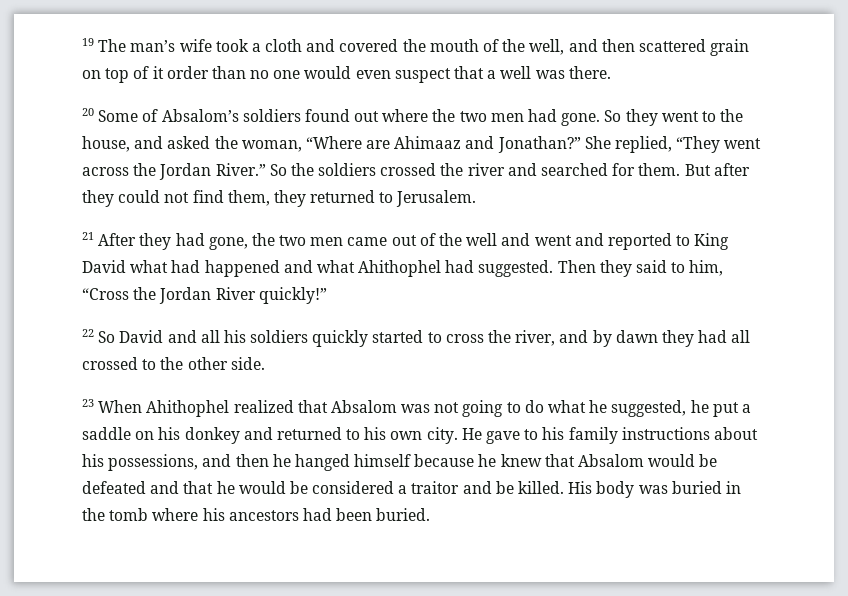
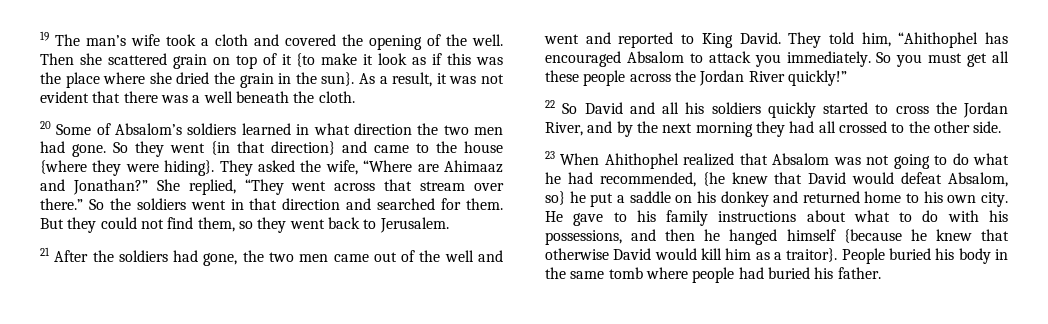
- 19 The man’s wife took a cloth and covered the mouth of the well, and then scattered grain on top of it order than no one would even suspect that a well was there.
+ 19 The man’s wife took a cloth and covered the opening of the well. Then she scattered grain on top of it {to make it look as if this was the place where she dried the grain in the sun}. As a result, it was not evident that there was a well beneath the cloth.
- 20 Some of Absalom’s soldiers found out where the two men had gone.
+ 20 Some of Absalom’s soldiers learned in what direction the two men had gone.
- So they went to the house, and asked the woman, “Where are Ahimaaz and Jonathan?”
+ So they went {in that direction} and came to the house {where they were hiding}. They asked the wife, “Where are Ahimaaz and Jonathan?”
- She replied, “They went across the Jordan River.” So the soldiers crossed the river and searched for them.
+ She replied, “They went across that stream over there.” So the soldiers went in that direction and searched for them.
- But after they could not find them, they returned to Jerusalem.
+ But they could not find them, so they went back to Jerusalem.
- 21 After they had gone, the two men came out of the well and went and reported to King David what had happened and what Ahithophel had suggested. Then they said to him, “Cross the Jordan River quickly!”
+ 21 After the soldiers had gone, the two men came out of the well and went and reported to King David. They told him, “Ahithophel has encouraged Absalom to attack you immediately. So you must get all these people across the Jordan River quickly!”
- 22 So David and all his soldiers quickly started to cross the river, and by dawn they had all crossed to the other side.
+ 22 So David and all his soldiers quickly started to cross the Jordan River, and by the next morning they had all crossed to the other side.
- 23 When Ahithophel realized that Absalom was not going to do what he suggested, he put a saddle on his donkey and returned to his own city.
+ 23 When Ahithophel realized that Absalom was not going to do what he had recommended, {he knew that David would defeat Absalom, so} he put a saddle on his donkey and returned home to his own city.
- He gave to his family instructions about his possessions, and then he hanged himself because he knew that Absalom would be defeated and that he would be considered a traitor and be killed. His body was buried in the tomb where his ancestors had been buried.
+ He gave to his family instructions about what to do with his possessions, and then he hanged himself {because he knew that otherwise David would kill him as a traitor}. People buried his body in the same tomb where people had buried his father.

